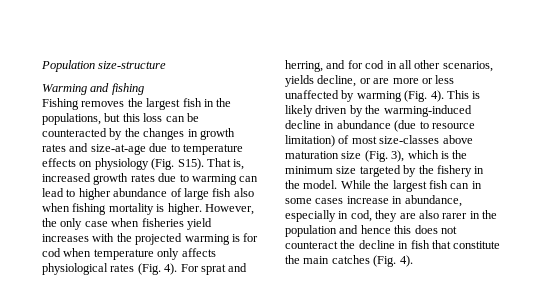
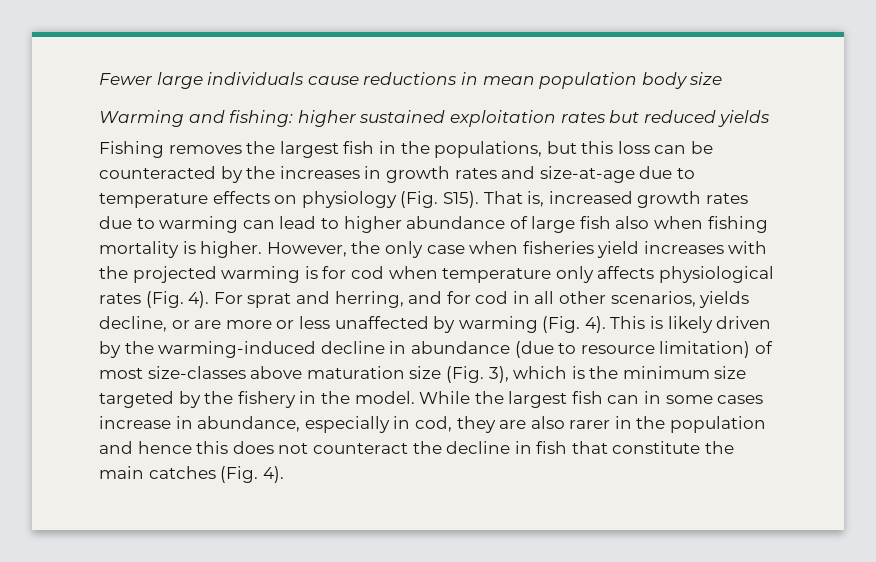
- Population size-structure
- Warming and fishing
+ Fewer large individuals cause reductions in mean population body size
+ Warming and fishing: higher sustained exploitation rates but reduced yields
- Fishing removes the largest fish in the populations, but this loss can be counteracted by the changes in growth rates and size-at-age due to temperature effects on physiology (Fig. S15).
+ Fishing removes the largest fish in the populations, but this loss can be counteracted by the increases in growth rates and size-at-age due to temperature effects on physiology (Fig. S15).

